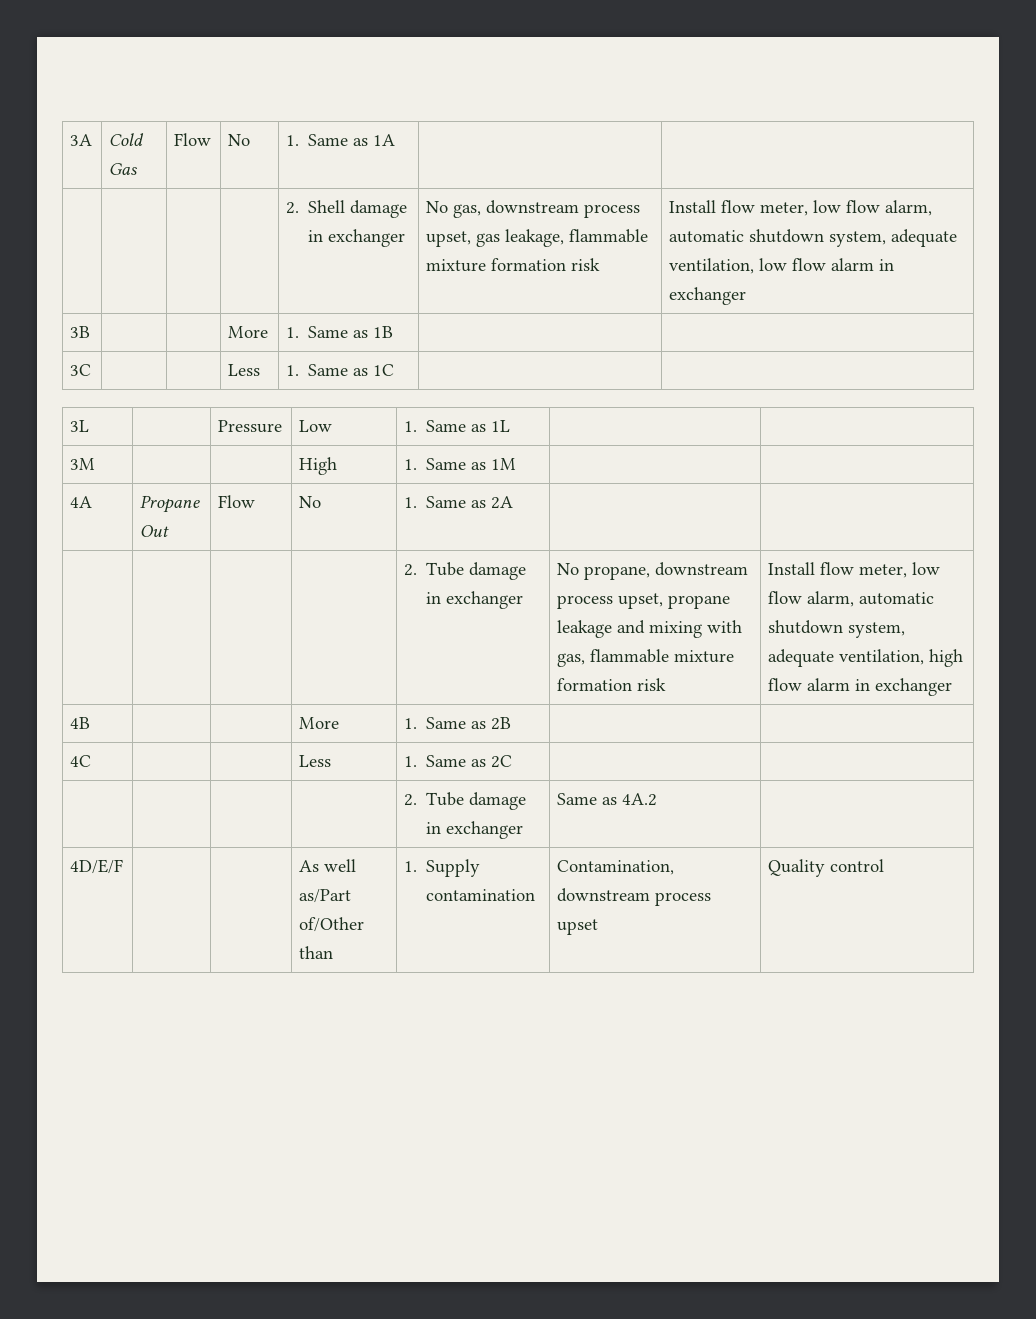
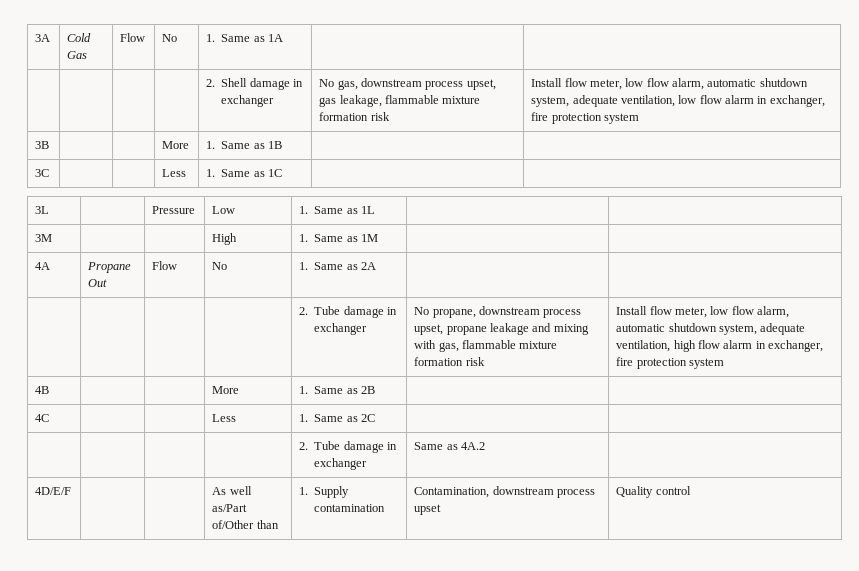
- | | | | 2. Shell damage in exchanger | No gas, downstream process upset, gas leakage, flammable mixture formation risk | Install flow meter, low flow alarm, automatic shutdown system, adequate ventilation, low flow alarm in exchanger
+ | | | | 2. Shell damage in exchanger | No gas, downstream process upset, gas leakage, flammable mixture formation risk | Install flow meter, low flow alarm, automatic shutdown system, adequate ventilation, low flow alarm in exchanger, fire protection system
- | | | | 2. Tube damage in exchanger | No propane, downstream process upset, propane leakage and mixing with gas, flammable mixture formation risk | Install flow meter, low flow alarm, automatic shutdown system, adequate ventilation, high flow alarm in exchanger
+ | | | | 2. Tube damage in exchanger | No propane, downstream process upset, propane leakage and mixing with gas, flammable mixture formation risk | Install flow meter, low flow alarm, automatic shutdown system, adequate ventilation, high flow alarm in exchanger, fire protection system

